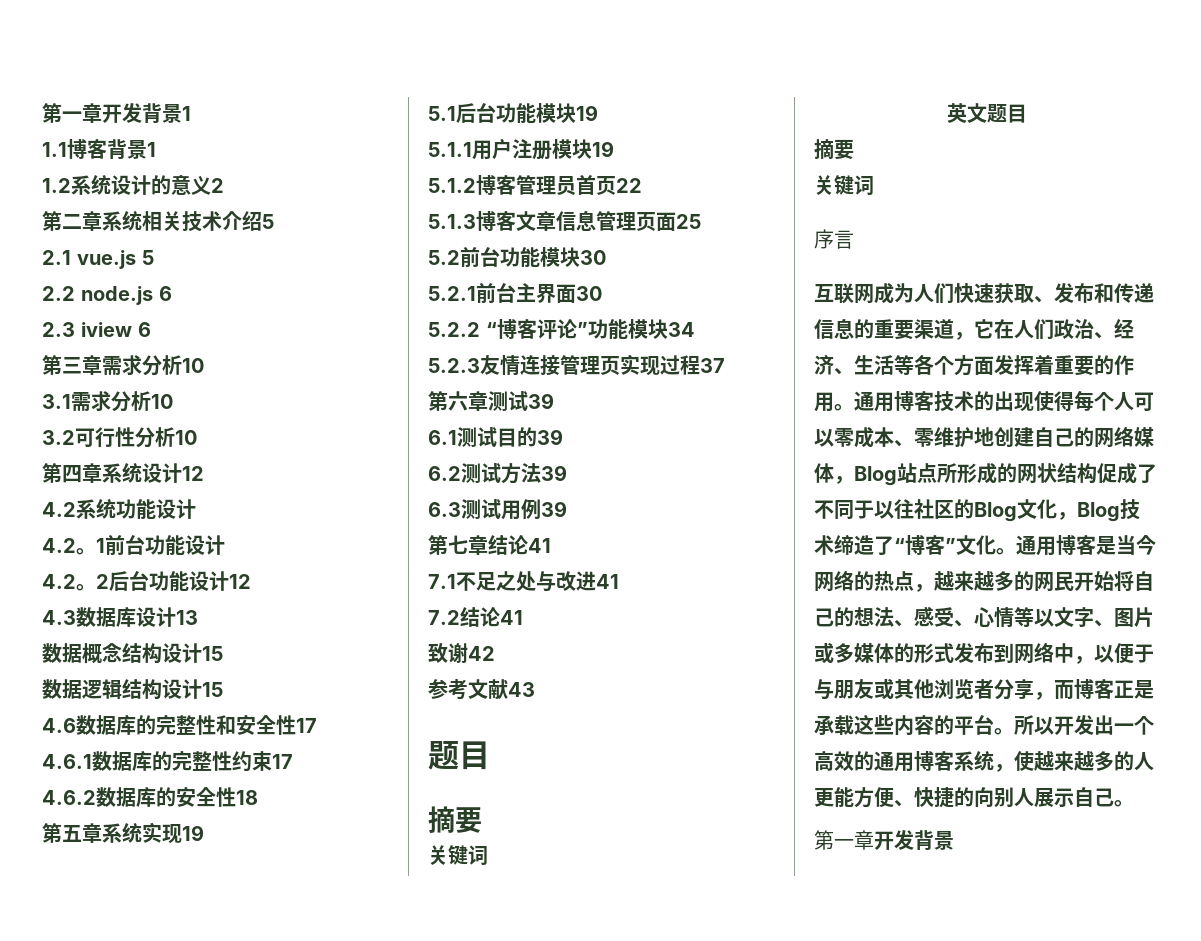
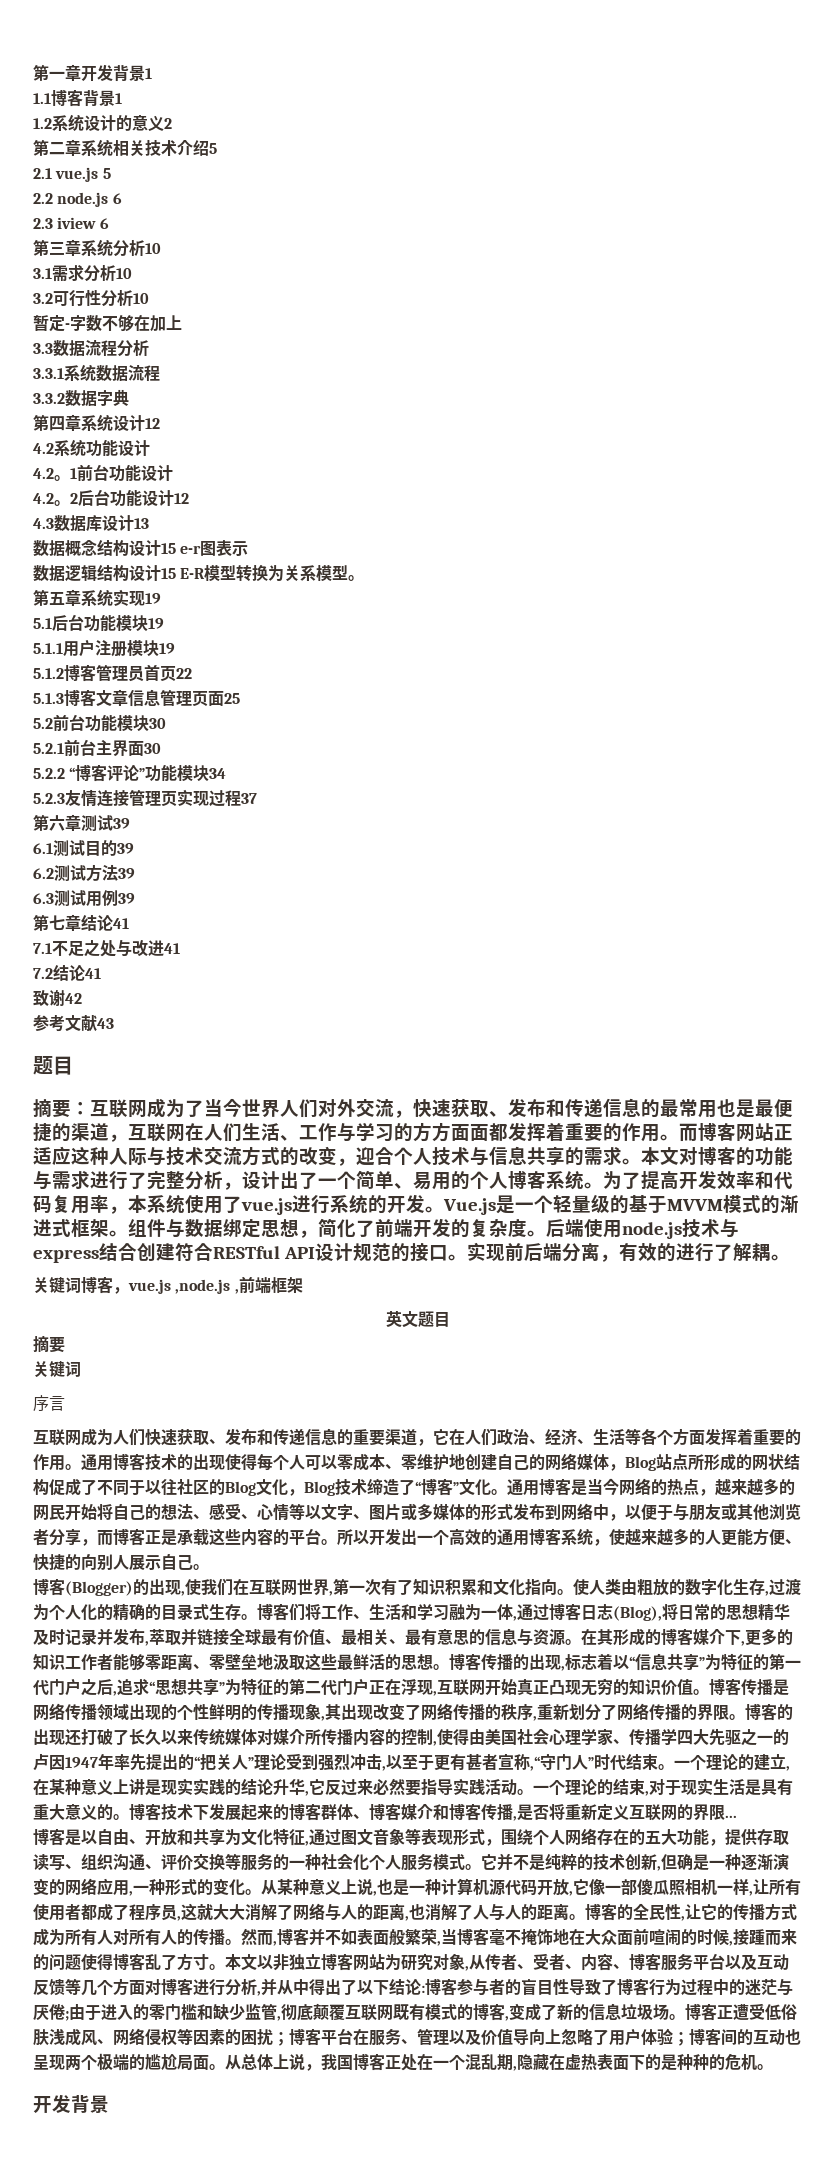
- 第三章需求分析10
+ 第三章系统分析10
+ 暂定-字数不够在加上
+ 3.3数据流程分析
+ 3.3.1系统数据流程
+ 3.3.2数据字典
- 数据概念结构设计15
+ 数据概念结构设计15 e-r图表示
- 数据逻辑结构设计15
- 4.6数据库的完整性和安全性17
- 4.6.1数据库的完整性约束17
- 4.6.2数据库的安全性18
+ 数据逻辑结构设计15 E-R模型转换为关系模型。
  参考文献43
  题目
- 摘要
- 关键词
+ 摘要：互联网成为了当今世界人们对外交流，快速获取、发布和传递信息的最常用也是最便捷的渠道，互联网在人们生活、工作与学习的方方面面都发挥着重要的作用。而博客网站正适应这种人际与技术交流方式的改变，迎合个人技术与信息共享的需求。本文对博客的功能与需求进行了完整分析，设计出了一个简单、易用的个人博客系统。为了提高开发效率和代码复用率，本系统使用了vue.js进行系统的开发。Vue.js是一个轻量级的基于MVVM模式的渐进式框架。组件与数据绑定思想，简化了前端开发的复杂度。后端使用node.js技术与express结合创建符合RESTful API设计规范的接口。实现前后端分离，有效的进行了解耦。
+ 关键词博客，vue.js ,node.js ,前端框架
  所以开发出一个高效的通用博客系统，使越来越多的人更能方便、快捷的向别人展示自己。
- 第一章开发背景
+ 博客(Blogger)的出现,使我们在互联网世界,第一次有了知识积累和文化指向。使人类由粗放的数字化生存,过渡为个人化的精确的目录式生存。博客们将工作、生活和学习融为一体,通过博客日志(Blog),将日常的思想精华及时记录并发布,萃取并链接全球最有价值、最相关、最有意思的信息与资源。在其形成的博客媒介下,更多的知识工作者能够零距离、零壁垒地汲取这些最鲜活的思想。博客传播的出现,标志着以“信息共享”为特征的第一代门户之后,追求“思想共享”为特征的第二代门户正在浮现,互联网开始真正凸现无穷的知识价值。博客传播是网络传播领域出现的个性鲜明的传播现象,其出现改变了网络传播的秩序,重新划分了网络传播的界限。博客的出现还打破了长久以来传统媒体对媒介所传播内容的控制,使得由美国社会心理学家、传播学四大先驱之一的卢因1947年率先提出的“把关人”理论受到强烈冲击,以至于更有甚者宣称,“守门人”时代结束。一个理论的建立,在某种意义上讲是现实实践的结论升华,它反过来必然要指导实践活动。一个理论的结束,对于现实生活是具有重大意义的。博客技术下发展起来的博客群体、博客媒介和博客传播,是否将重新定义互联网的界限...
+ 博客是以自由、开放和共享为文化特征,通过图文音象等表现形式，围绕个人网络存在的五大功能，提供存取读写、组织沟通、评价交换等服务的一种社会化个人服务模式。它并不是纯粹的技术创新,但确是一种逐渐演变的网络应用,一种形式的变化。从某种意义上说,也是一种计算机源代码开放,它像一部傻瓜照相机一样,让所有使用者都成了程序员,这就大大消解了网络与人的距离,也消解了人与人的距离。博客的全民性,让它的传播方式成为所有人对所有人的传播。然而,博客并不如表面般繁荣,当博客毫不掩饰地在大众面前喧闹的时候,接踵而来的问题使得博客乱了方寸。本文以非独立博客网站为研究对象,从传者、受者、内容、博客服务平台以及互动反馈等几个方面对博客进行分析,并从中得出了以下结论:博客参与者的盲目性导致了博客行为过程中的迷茫与厌倦;由于进入的零门槛和缺少监管,彻底颠覆互联网既有模式的博客,变成了新的信息垃圾场。博客正遭受低俗肤浅成风、网络侵权等因素的困扰；博客平台在服务、管理以及价值导向上忽略了用户体验；博客间的互动也呈现两个极端的尴尬局面。从总体上说，我国博客正处在一个混乱期,隐藏在虚热表面下的是种种的危机。
+ 开发背景

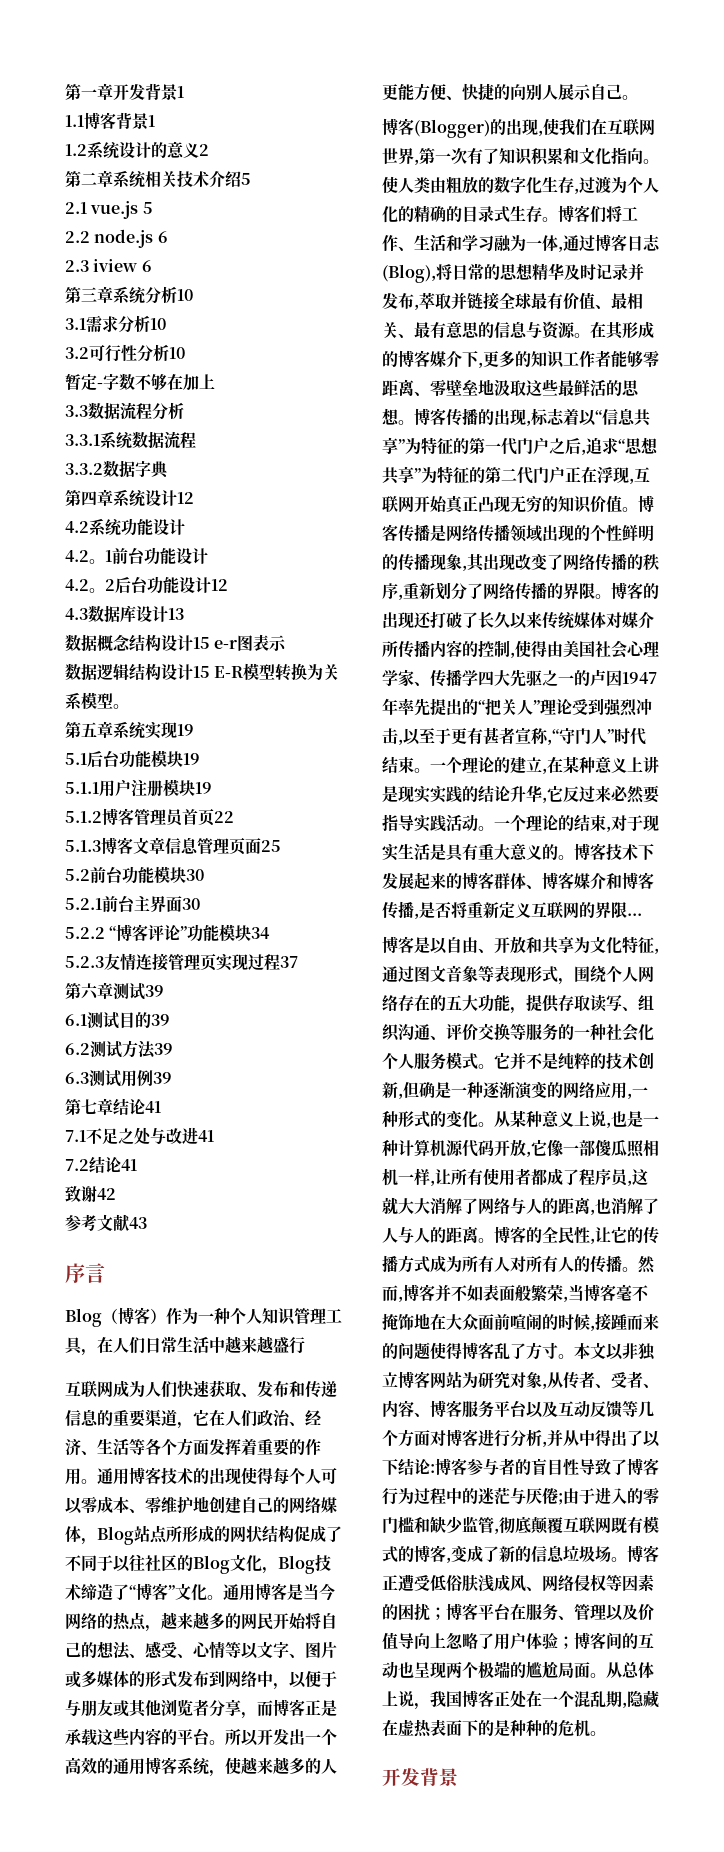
  参考文献43
- 题目
- 摘要：互联网成为了当今世界人们对外交流，快速获取、发布和传递信息的最常用也是最便捷的渠道，互联网在人们生活、工作与学习的方方面面都发挥着重要的作用。而博客网站正适应这种人际与技术交流方式的改变，迎合个人技术与信息共享的需求。本文对博客的功能与需求进行了完整分析，设计出了一个简单、易用的个人博客系统。为了提高开发效率和代码复用率，本系统使用了vue.js进行系统的开发。Vue.js是一个轻量级的基于MVVM模式的渐进式框架。组件与数据绑定思想，简化了前端开发的复杂度。后端使用node.js技术与express结合创建符合RESTful API设计规范的接口。实现前后端分离，有效的进行了解耦。
- 关键词博客，vue.js ,node.js ,前端框架
- 英文题目
- 摘要
- 关键词
  序言
+ Blog（博客）作为一种个人知识管理工具，在人们日常生活中越来越盛行

